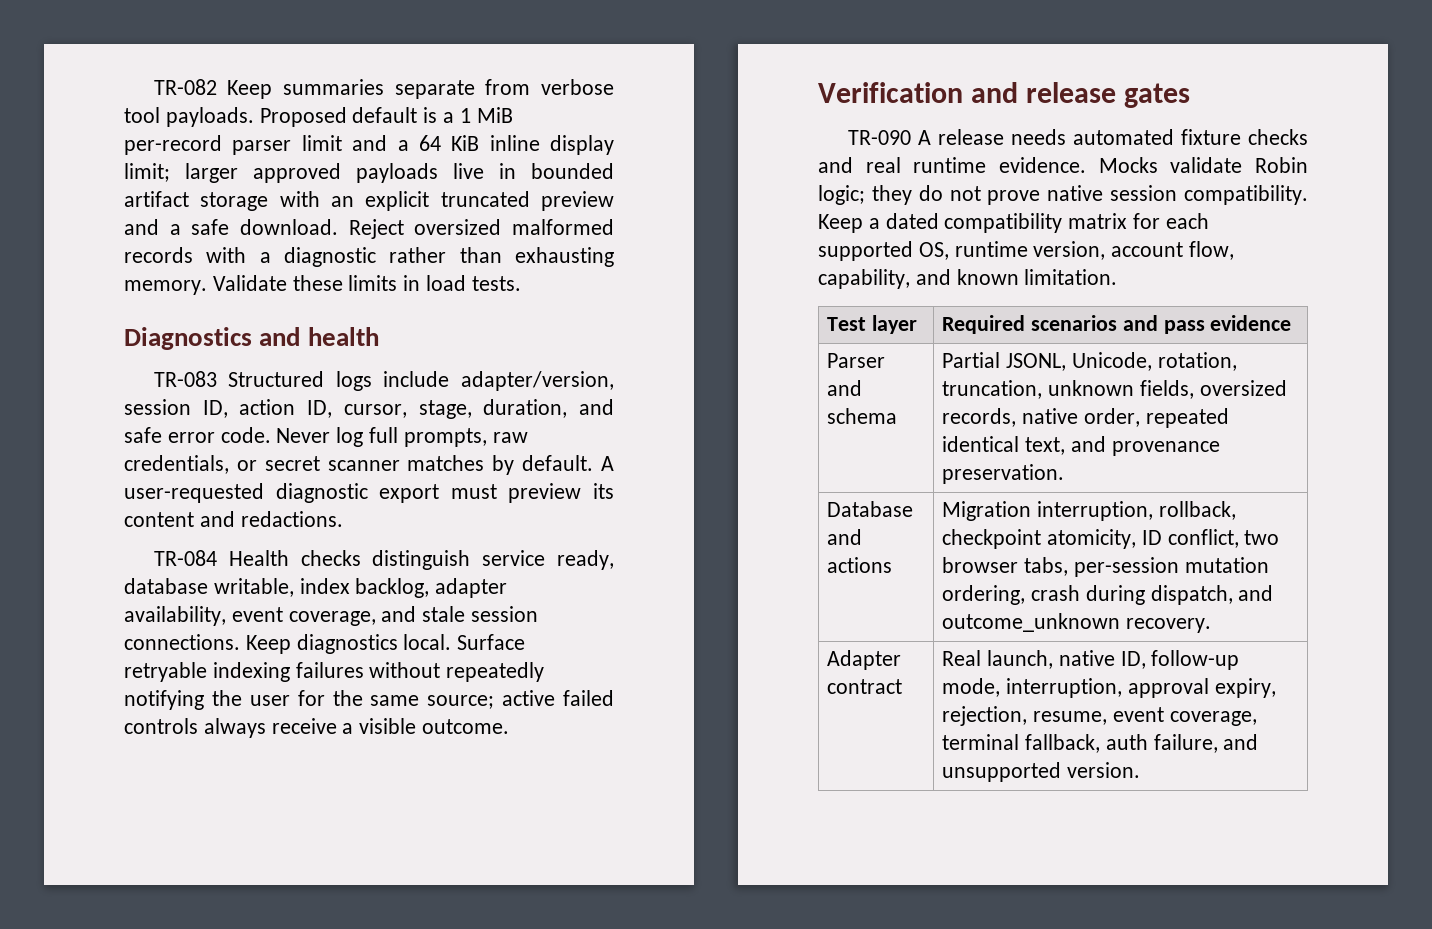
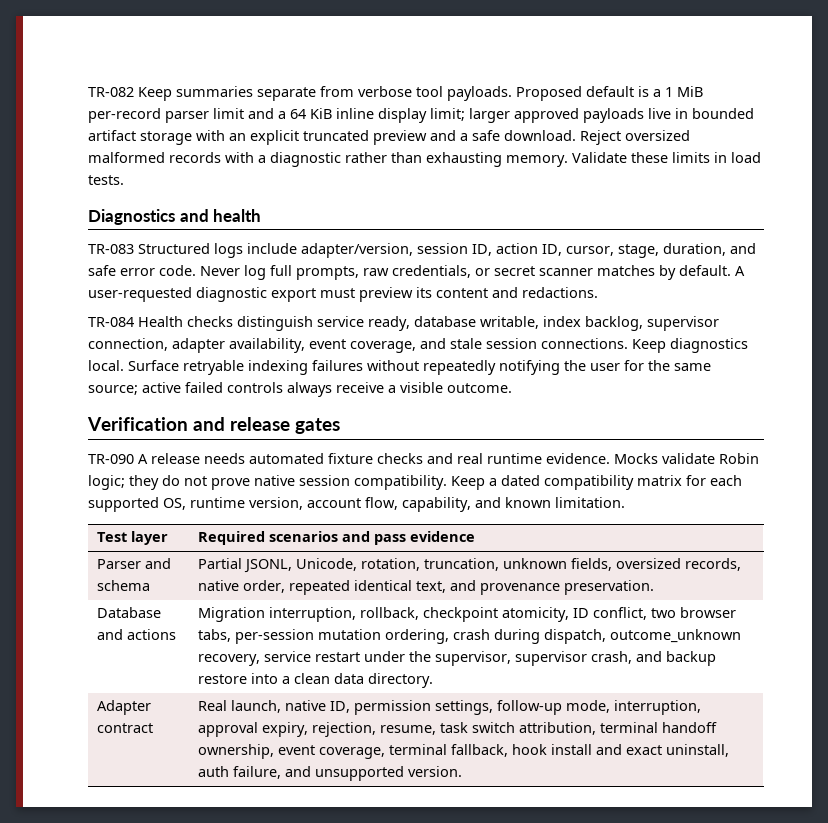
- TR-084 Health checks distinguish service ready, database writable, index backlog, adapter availability, event coverage, and stale session connections.
+ TR-084 Health checks distinguish service ready, database writable, index backlog, supervisor connection, adapter availability, event coverage, and stale session connections.
- Database and actions | Migration interruption, rollback, checkpoint atomicity, ID conflict, two browser tabs, per-session mutation ordering, crash during dispatch, and outcome_unknown recovery.
+ Database and actions | Migration interruption, rollback, checkpoint atomicity, ID conflict, two browser tabs, per-session mutation ordering, crash during dispatch, outcome_unknown recovery, service restart under the supervisor, supervisor crash, and backup restore into a clean data directory.
- Adapter contract | Real launch, native ID, follow-up mode, interruption, approval expiry, rejection, resume, event coverage, terminal fallback, auth failure, and unsupported version.
+ Adapter contract | Real launch, native ID, permission settings, follow-up mode, interruption, approval expiry, rejection, resume, task switch attribution, terminal handoff ownership, event coverage, terminal fallback, hook install and exact uninstall, auth failure, and unsupported version.

